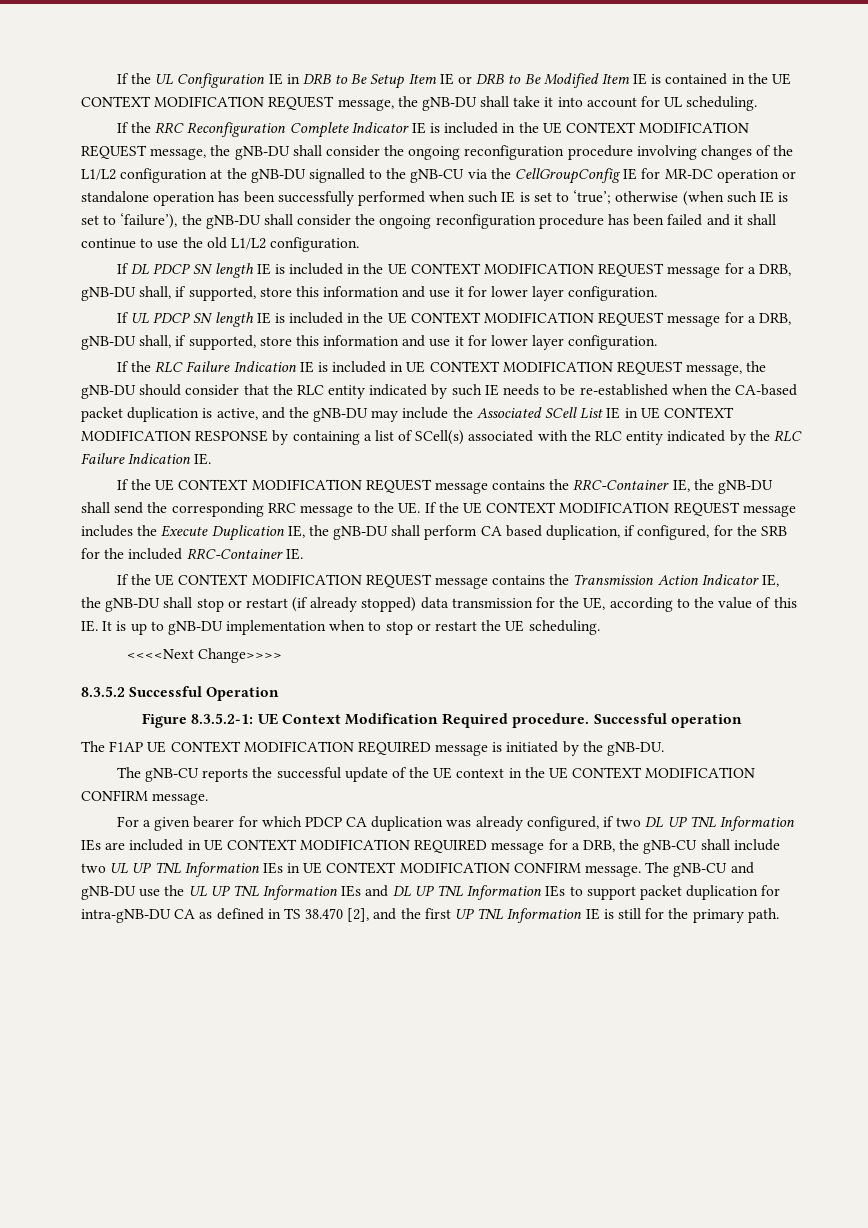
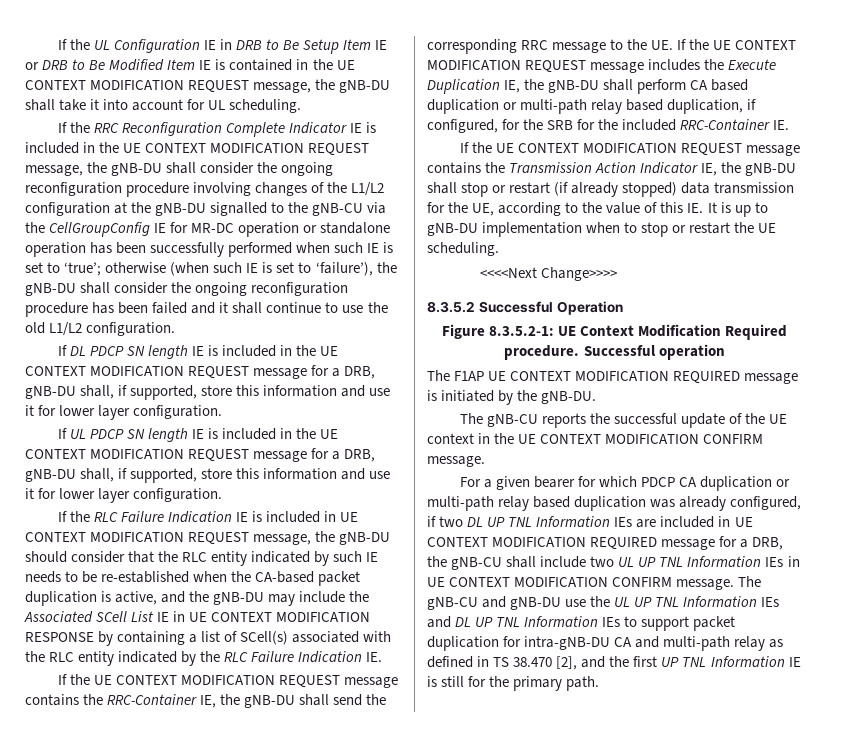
- If the UE CONTEXT MODIFICATION REQUEST message contains the RRC-Container IE, the gNB-DU shall send the corresponding RRC message to the UE. If the UE CONTEXT MODIFICATION REQUEST message includes the Execute Duplication IE, the gNB-DU shall perform CA based duplication, if configured, for the SRB for the included RRC-Container IE.
+ If the UE CONTEXT MODIFICATION REQUEST message contains the RRC-Container IE, the gNB-DU shall send the corresponding RRC message to the UE. If the UE CONTEXT MODIFICATION REQUEST message includes the Execute Duplication IE, the gNB-DU shall perform CA based duplication or multi-path relay based duplication, if configured, for the SRB for the included RRC-Container IE.
- For a given bearer for which PDCP CA duplication was already configured, if two DL UP TNL Information IEs are included in UE CONTEXT MODIFICATION REQUIRED message for a DRB, the gNB-CU shall include two UL UP TNL Information IEs in UE CONTEXT MODIFICATION CONFIRM message.
+ For a given bearer for which PDCP CA duplication or multi-path relay based duplication was already configured, if two DL UP TNL Information IEs are included in UE CONTEXT MODIFICATION REQUIRED message for a DRB, the gNB-CU shall include two UL UP TNL Information IEs in UE CONTEXT MODIFICATION CONFIRM message.
- The gNB-CU and gNB-DU use the UL UP TNL Information IEs and DL UP TNL Information IEs to support packet duplication for intra-gNB-DU CA as defined in TS 38.470 [2], and the first UP TNL Information IE is still for the primary path.
+ The gNB-CU and gNB-DU use the UL UP TNL Information IEs and DL UP TNL Information IEs to support packet duplication for intra-gNB-DU CA and multi-path relay as defined in TS 38.470 [2], and the first UP TNL Information IE is still for the primary path.

